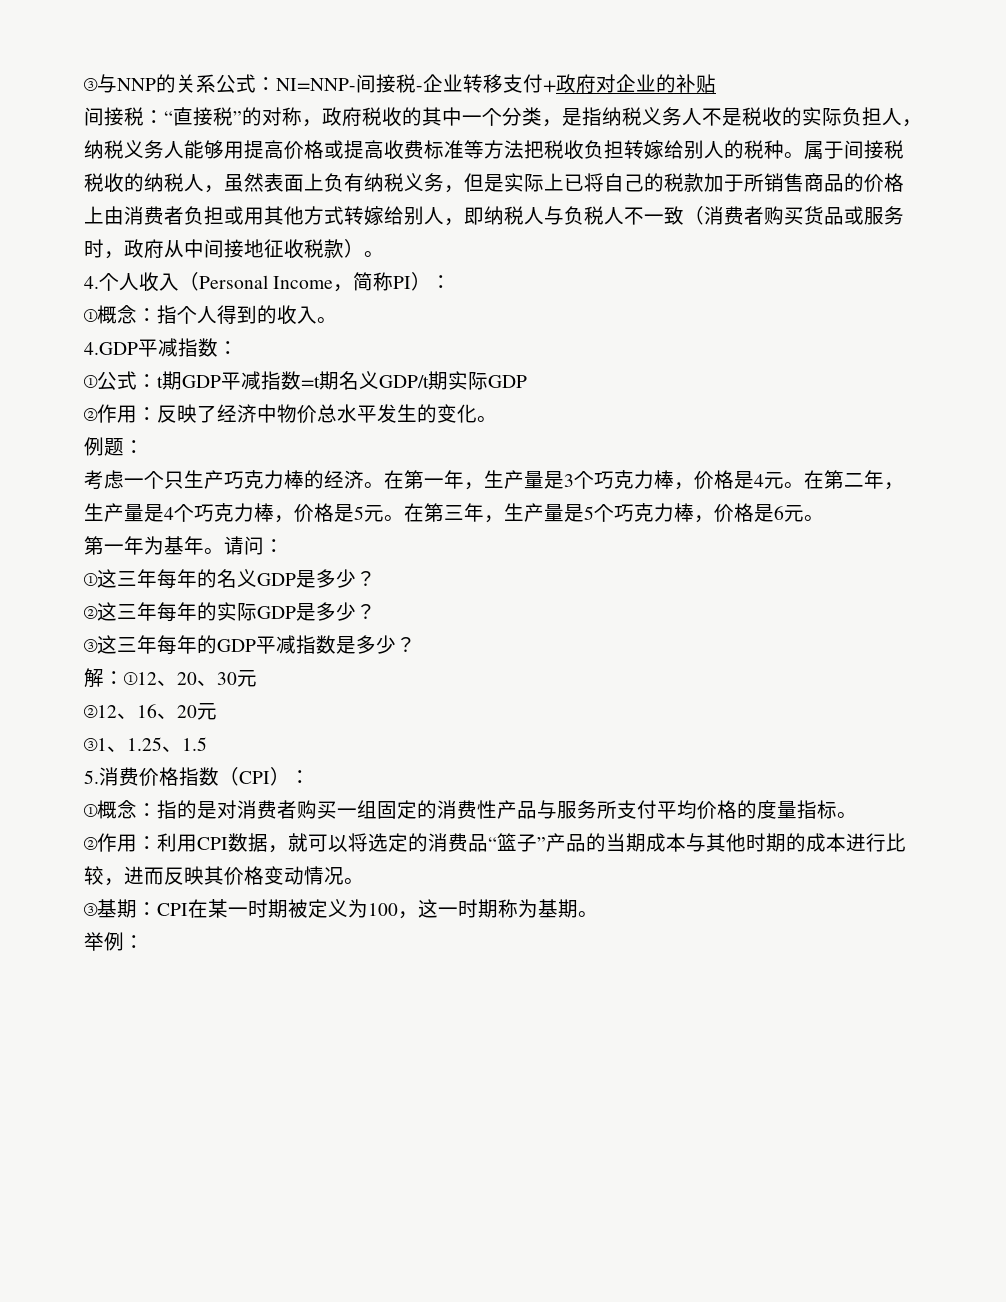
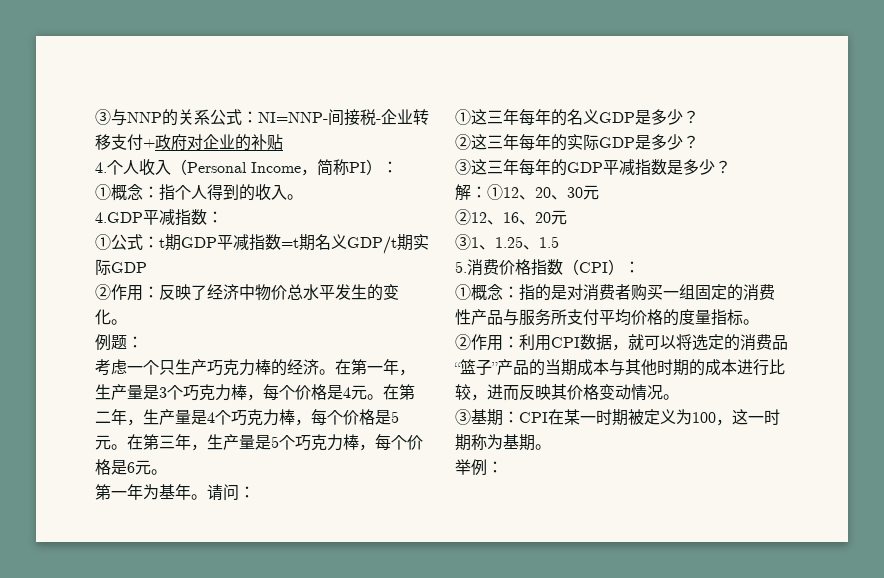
- 间接税：“直接税”的对称，政府税收的其中一个分类，是指纳税义务人不是税收的实际负担人，纳税义务人能够用提高价格或提高收费标准等方法把税收负担转嫁给别人的税种。属于间接税税收的纳税人，虽然表面上负有纳税义务，但是实际上已将自己的税款加于所销售商品的价格上由消费者负担或用其他方式转嫁给别人，即纳税人与负税人不一致（消费者购买货品或服务时，政府从中间接地征收税款）。
- 在第一年，生产量是3个巧克力棒，价格是4元。
+ 在第一年，生产量是3个巧克力棒，每个价格是4元。
- 在第二年，生产量是4个巧克力棒，价格是5元。
+ 在第二年，生产量是4个巧克力棒，每个价格是5元。
- 在第三年，生产量是5个巧克力棒，价格是6元。
+ 在第三年，生产量是5个巧克力棒，每个价格是6元。

